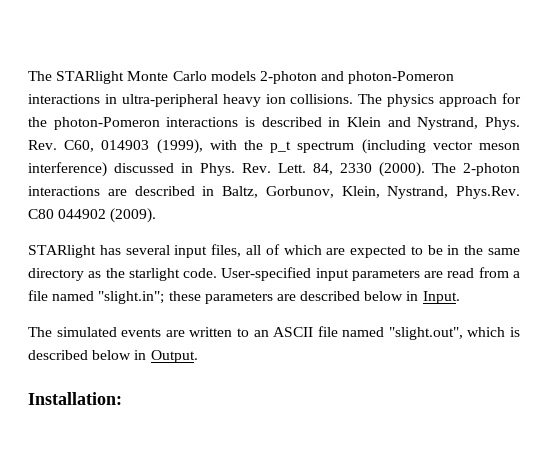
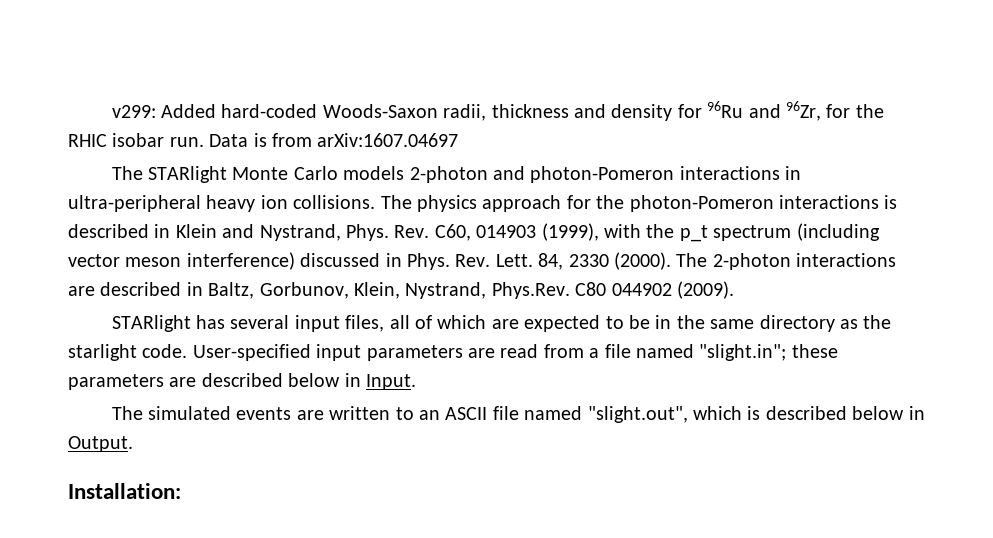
+ v299: Added hard-coded Woods-Saxon radii, thickness and density for 96Ru and 96Zr, for the RHIC isobar run. Data is from arXiv:1607.04697

